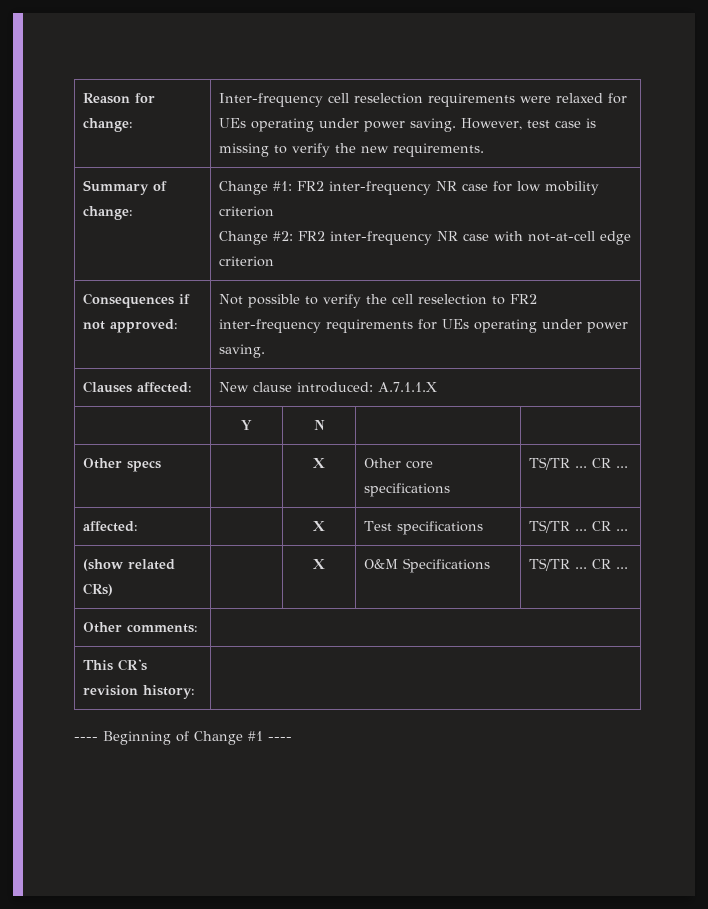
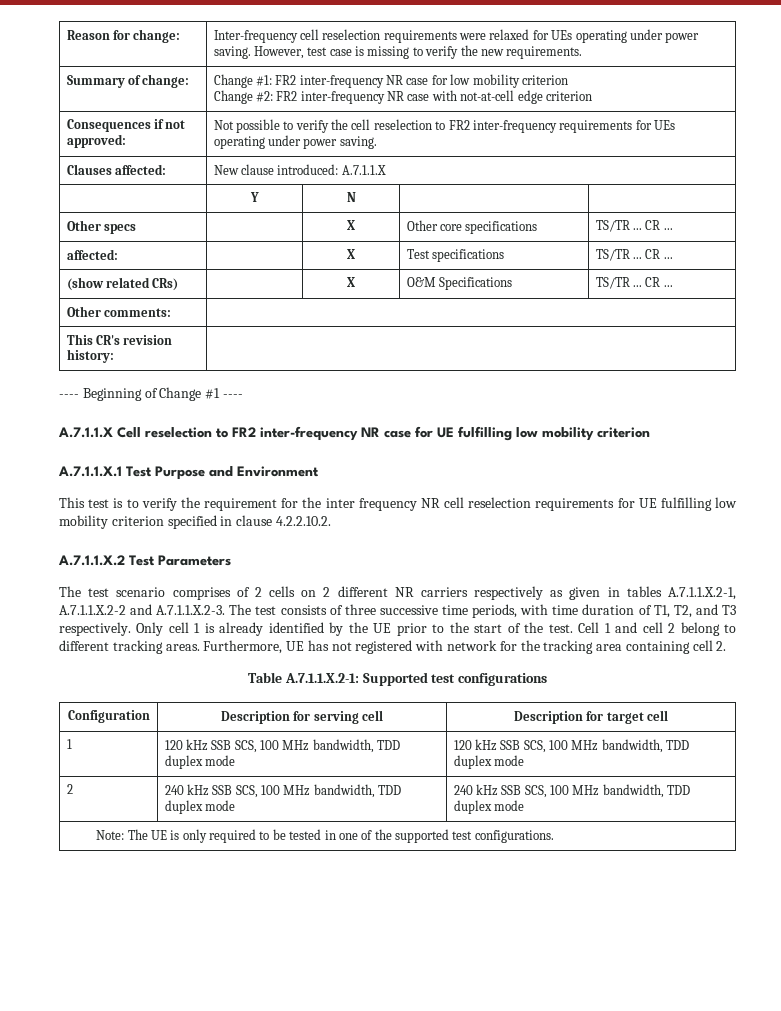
+ A.7.1.1.X Cell reselection to FR2 inter-frequency NR case for UE fulfilling low mobility criterion
+ A.7.1.1.X.1 Test Purpose and Environment
+ This test is to verify the requirement for the inter frequency NR cell reselection requirements for UE fulfilling low mobility criterion specified in clause 4.2.2.10.2.
+ A.7.1.1.X.2 Test Parameters
+ The test scenario comprises of 2 cells on 2 different NR carriers respectively as given in tables A.7.1.1.X.2-1, A.7.1.1.X.2-2 and A.7.1.1.X.2-3. The test consists of three successive time periods, with time duration of T1, T2, and T3 respectively. Only cell 1 is already identified by the UE prior to the start of the test. Cell 1 and cell 2 belong to different tracking areas. Furthermore, UE has not registered with network for the tracking area containing cell 2.
+ Table A.7.1.1.X.2-1: Supported test configurations
+ Configuration | Description for serving cell | Description for target cell
+ 1 | 120 kHz SSB SCS, 100 MHz bandwidth, TDD duplex mode | 120 kHz SSB SCS, 100 MHz bandwidth, TDD duplex mode
+ 2 | 240 kHz SSB SCS, 100 MHz bandwidth, TDD duplex mode | 240 kHz SSB SCS, 100 MHz bandwidth, TDD duplex mode
+ Note: The UE is only required to be tested in one of the supported test configurations.

